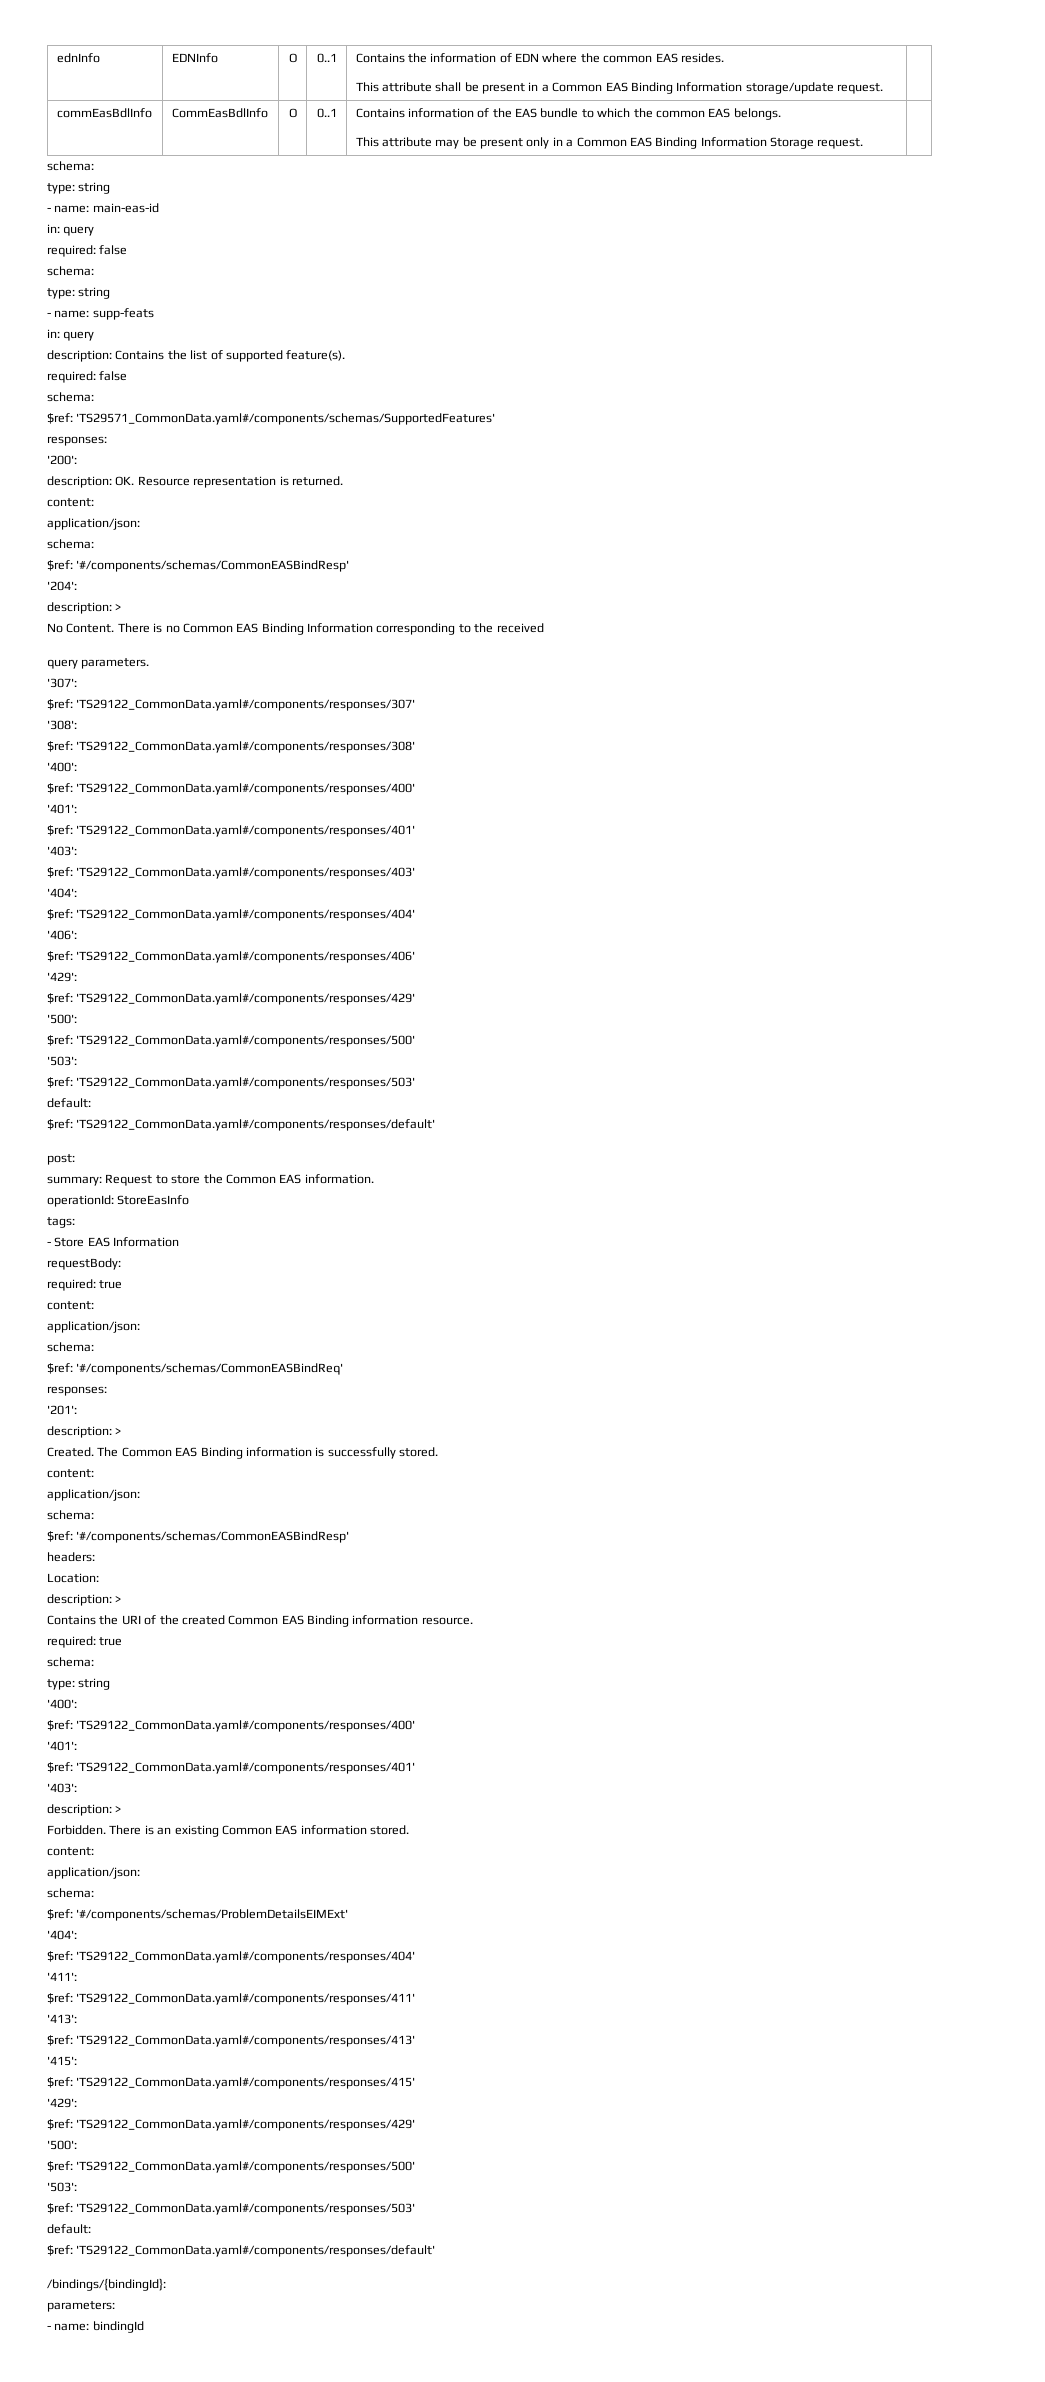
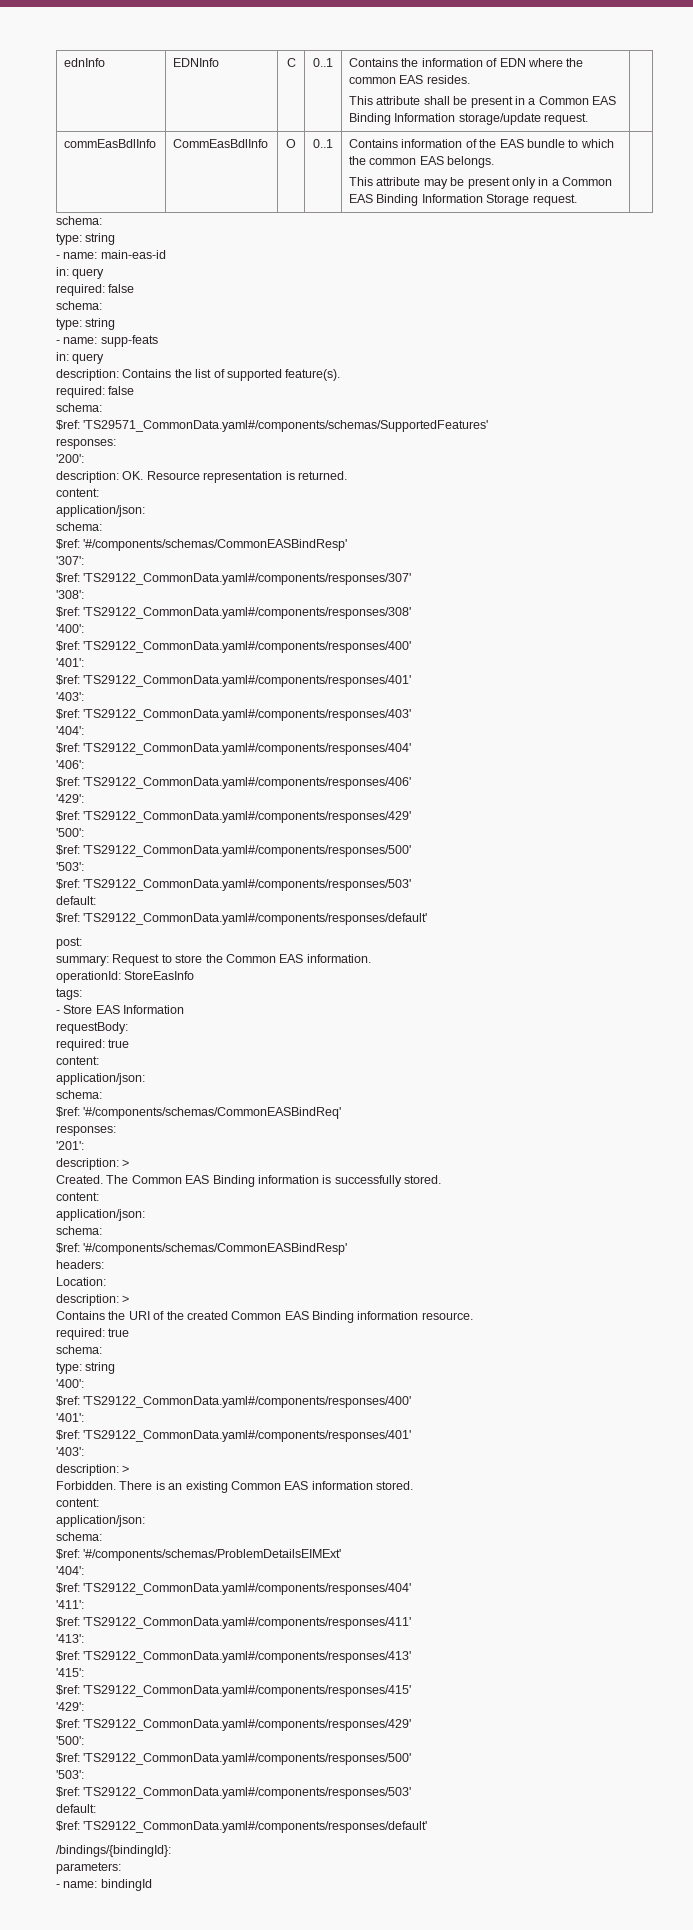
- ednInfo | EDNInfo | O | 0..1 | Contains the information of EDN where the common EAS resides.
+ ednInfo | EDNInfo | C | 0..1 | Contains the information of EDN where the common EAS resides.
- '204':
- description: >
- No Content. There is no Common EAS Binding Information corresponding to the received
- query parameters.

